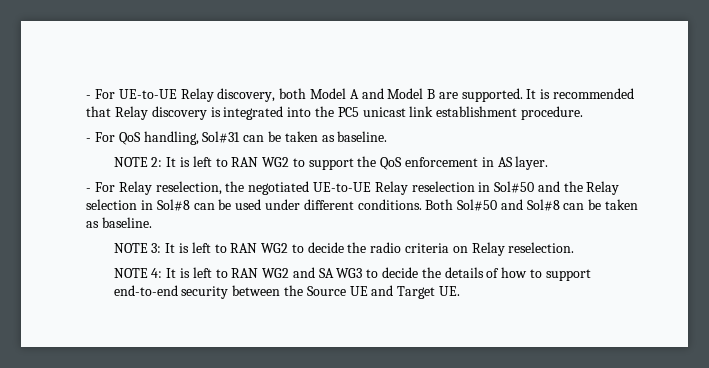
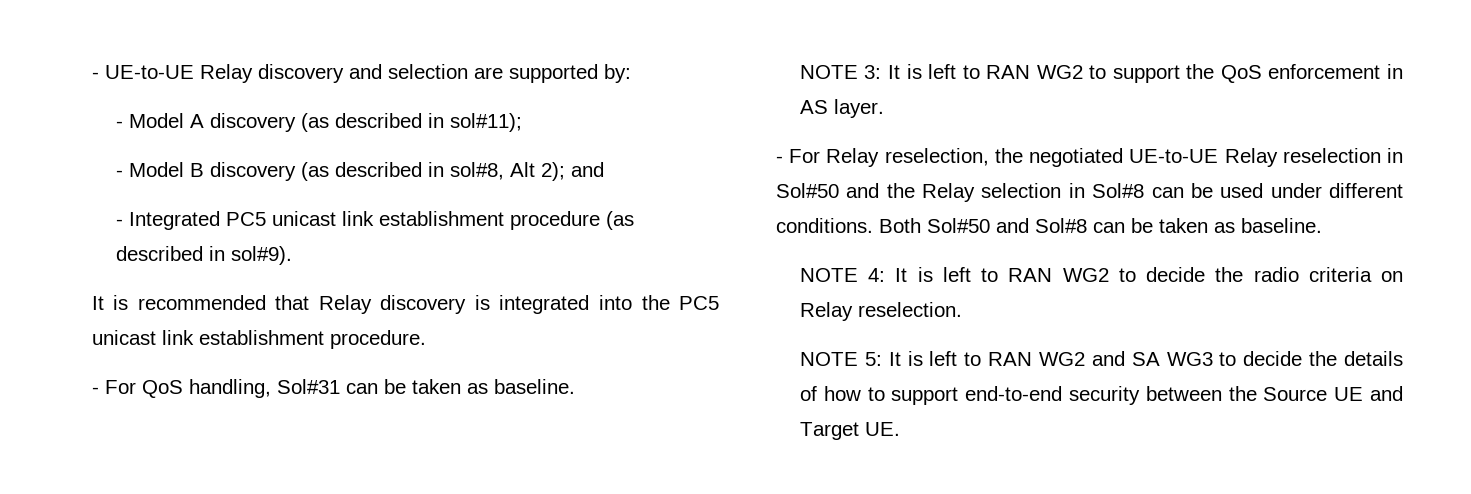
- - For UE-to-UE Relay discovery, both Model A and Model B are supported. It is recommended that Relay discovery is integrated into the PC5 unicast link establishment procedure.
+ - UE-to-UE Relay discovery and selection are supported by:
+ - Model A discovery (as described in sol#11);
+ - Model B discovery (as described in sol#8, Alt 2); and
+ - Integrated PC5 unicast link establishment procedure (as described in sol#9).
+ It is recommended that Relay discovery is integrated into the PC5 unicast link establishment procedure.
- NOTE 2: It is left to RAN WG2 to support the QoS enforcement in AS layer.
+ NOTE 3: It is left to RAN WG2 to support the QoS enforcement in AS layer.
- NOTE 3: It is left to RAN WG2 to decide the radio criteria on Relay reselection.
+ NOTE 4: It is left to RAN WG2 to decide the radio criteria on Relay reselection.
- NOTE 4: It is left to RAN WG2 and SA WG3 to decide the details of how to support end-to-end security between the Source UE and Target UE.
+ NOTE 5: It is left to RAN WG2 and SA WG3 to decide the details of how to support end-to-end security between the Source UE and Target UE.

